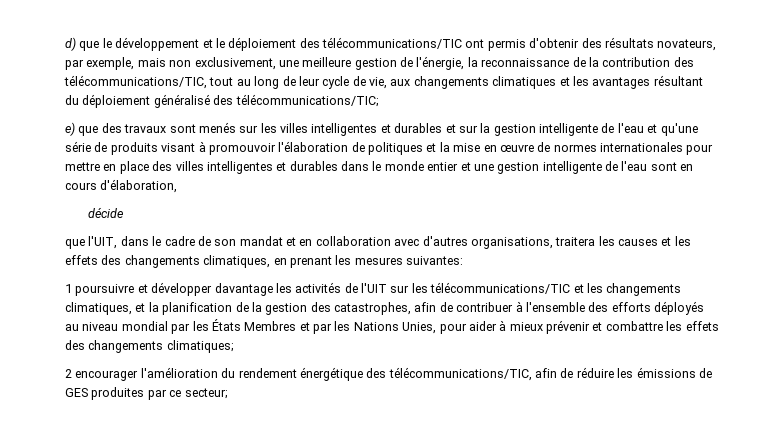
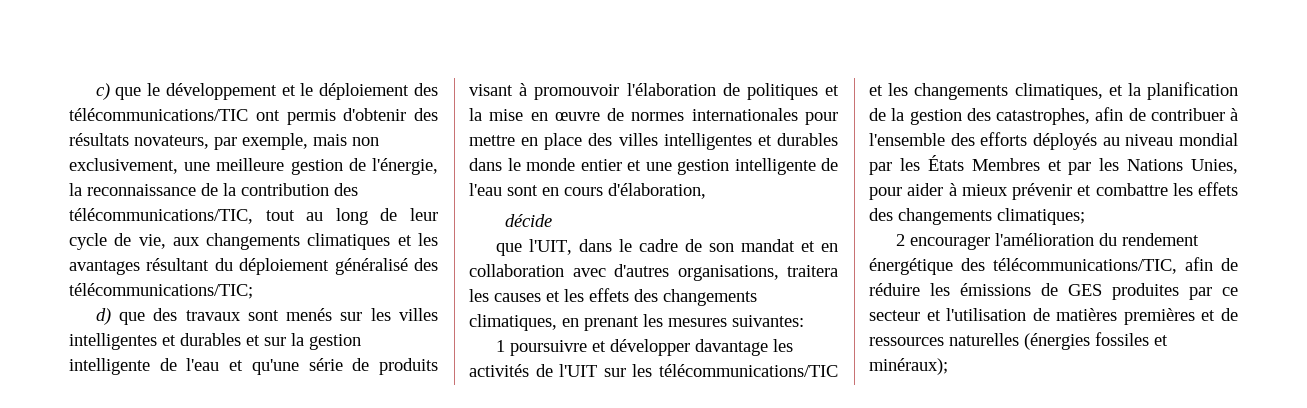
- d) que le développement et le déploiement des télécommunications/TIC ont permis d'obtenir des résultats novateurs, par exemple, mais non exclusivement, une meilleure gestion de l'énergie, la reconnaissance de la contribution des télécommunications/TIC, tout au long de leur cycle de vie, aux changements climatiques et les avantages résultant du déploiement généralisé des télécommunications/TIC;
+ c) que le développement et le déploiement des télécommunications/TIC ont permis d'obtenir des résultats novateurs, par exemple, mais non exclusivement, une meilleure gestion de l'énergie, la reconnaissance de la contribution des télécommunications/TIC, tout au long de leur cycle de vie, aux changements climatiques et les avantages résultant du déploiement généralisé des télécommunications/TIC;
- e) que des travaux sont menés sur les villes intelligentes et durables et sur la gestion intelligente de l'eau et qu'une série de produits visant à promouvoir l'élaboration de politiques et la mise en œuvre de normes internationales pour mettre en place des villes intelligentes et durables dans le monde entier et une gestion intelligente de l'eau sont en cours d'élaboration,
+ d) que des travaux sont menés sur les villes intelligentes et durables et sur la gestion intelligente de l'eau et qu'une série de produits visant à promouvoir l'élaboration de politiques et la mise en œuvre de normes internationales pour mettre en place des villes intelligentes et durables dans le monde entier et une gestion intelligente de l'eau sont en cours d'élaboration,
- 2 encourager l'amélioration du rendement énergétique des télécommunications/TIC, afin de réduire les émissions de GES produites par ce secteur;
+ 2 encourager l'amélioration du rendement énergétique des télécommunications/TIC, afin de réduire les émissions de GES produites par ce secteur et l'utilisation de matières premières et de ressources naturelles (énergies fossiles et minéraux);

